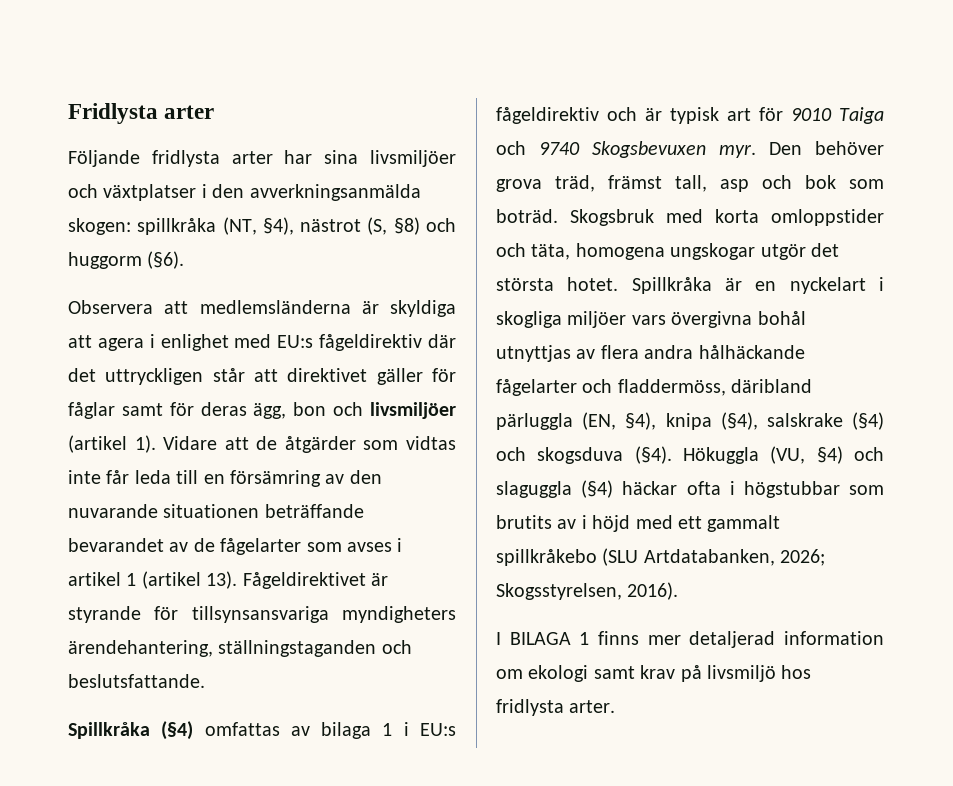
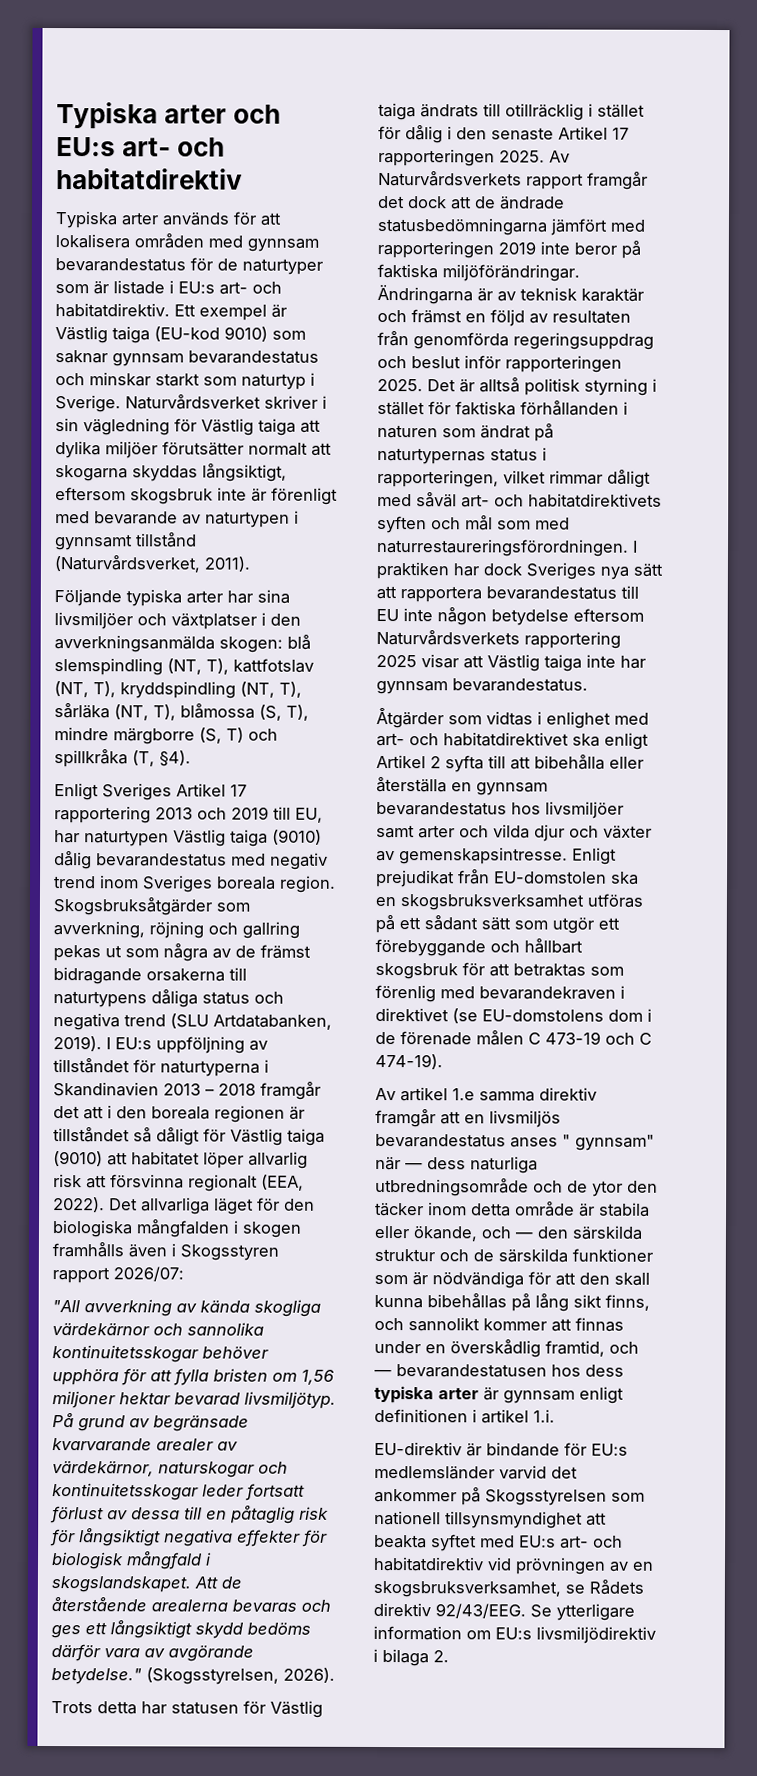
- Fridlysta arter
+ Typiska arter och EU:s art- och habitatdirektiv
+ Typiska arter används för att lokalisera områden med gynnsam bevarandestatus för de naturtyper som är listade i EU:s art- och habitatdirektiv. Ett exempel är Västlig taiga (EU-kod 9010) som saknar gynnsam bevarandestatus och minskar starkt som naturtyp i Sverige. Naturvårdsverket skriver i sin vägledning för Västlig taiga att dylika miljöer förutsätter normalt att skogarna skyddas långsiktigt, eftersom skogsbruk inte är förenligt med bevarande av naturtypen i gynnsamt tillstånd (Naturvårdsverket, 2011).
- Följande fridlysta arter har sina livsmiljöer och växtplatser i den avverkningsanmälda skogen: spillkråka (NT, §4), nästrot (S, §8) och huggorm (§6).
- Observera att medlemsländerna är skyldiga att agera i enlighet med EU:s fågeldirektiv där det uttryckligen står att direktivet gäller för fåglar samt för deras ägg, bon och livsmiljöer (artikel 1). Vidare att de åtgärder som vidtas inte får leda till en försämring av den nuvarande situationen beträffande bevarandet av de fågelarter som avses i artikel 1 (artikel 13). Fågeldirektivet är styrande för tillsynsansvariga myndigheters ärendehantering, ställningstaganden och beslutsfattande.
- Spillkråka (§4) omfattas av bilaga 1 i EU:s fågeldirektiv och är typisk art för 9010 Taiga och 9740 Skogsbevuxen myr. Den behöver grova träd, främst tall, asp och bok som boträd. Skogsbruk med korta omloppstider och täta, homogena ungskogar utgör det största hotet. Spillkråka är en nyckelart i skogliga miljöer vars övergivna bohål utnyttjas av flera andra hålhäckande fågelarter och fladdermöss, däribland pärluggla (EN, §4), knipa (§4), salskrake (§4) och skogsduva (§4). Hökuggla (VU, §4) och slaguggla (§4) häckar ofta i högstubbar som brutits av i höjd med ett gammalt spillkråkebo (SLU Artdatabanken, 2026; Skogsstyrelsen, 2016).
- I BILAGA 1 finns mer detaljerad information om ekologi samt krav på livsmiljö hos fridlysta arter.
+ Följande typiska arter har sina livsmiljöer och växtplatser i den avverkningsanmälda skogen: blå slemspindling (NT, T), kattfotslav (NT, T), kryddspindling (NT, T), sårläka (NT, T), blåmossa (S, T), mindre märgborre (S, T) och spillkråka (T, §4).
+ Enligt Sveriges Artikel 17 rapportering 2013 och 2019 till EU, har naturtypen Västlig taiga (9010) dålig bevarandestatus med negativ trend inom Sveriges boreala region. Skogsbruksåtgärder som avverkning, röjning och gallring pekas ut som några av de främst bidragande orsakerna till naturtypens dåliga status och negativa trend (SLU Artdatabanken, 2019). I EU:s uppföljning av tillståndet för naturtyperna i Skandinavien 2013 – 2018 framgår det att i den boreala regionen är tillståndet så dåligt för Västlig taiga (9010) att habitatet löper allvarlig risk att försvinna regionalt (EEA, 2022). Det allvarliga läget för den biologiska mångfalden i skogen framhålls även i Skogsstyren rapport 2026/07:
+ "All avverkning av kända skogliga värdekärnor och sannolika kontinuitetsskogar behöver upphöra för att fylla bristen om 1,56 miljoner hektar bevarad livsmiljötyp. På grund av begränsade kvarvarande arealer av värdekärnor, naturskogar och kontinuitetsskogar leder fortsatt förlust av dessa till en påtaglig risk för långsiktigt negativa effekter för biologisk mångfald i skogslandskapet. Att de återstående arealerna bevaras och ges ett långsiktigt skydd bedöms därför vara av avgörande betydelse." (Skogsstyrelsen, 2026).
+ Trots detta har statusen för Västlig taiga ändrats till otillräcklig i stället för dålig i den senaste Artikel 17 rapporteringen 2025. Av Naturvårdsverkets rapport framgår det dock att de ändrade statusbedömningarna jämfört med rapporteringen 2019 inte beror på faktiska miljöförändringar. Ändringarna är av teknisk karaktär och främst en följd av resultaten från genomförda regeringsuppdrag och beslut inför rapporteringen 2025. Det är alltså politisk styrning i stället för faktiska förhållanden i naturen som ändrat på naturtypernas status i rapporteringen, vilket rimmar dåligt med såväl art- och habitatdirektivets syften och mål som med naturrestaureringsförordningen. I praktiken har dock Sveriges nya sätt att rapportera bevarandestatus till EU inte någon betydelse eftersom Naturvårdsverkets rapportering 2025 visar att Västlig taiga inte har gynnsam bevarandestatus.
+ Åtgärder som vidtas i enlighet med art- och habitatdirektivet ska enligt Artikel 2 syfta till att bibehålla eller återställa en gynnsam bevarandestatus hos livsmiljöer samt arter och vilda djur och växter av gemenskapsintresse. Enligt prejudikat från EU-domstolen ska en skogsbruksverksamhet utföras på ett sådant sätt som utgör ett förebyggande och hållbart skogsbruk för att betraktas som förenlig med bevarandekraven i direktivet (se EU-domstolens dom i de förenade målen C 473-19 och C 474-19).
+ Av artikel 1.e samma direktiv framgår att en livsmiljös bevarandestatus anses " gynnsam" när — dess naturliga utbredningsområde och de ytor den täcker inom detta område är stabila eller ökande, och — den särskilda struktur och de särskilda funktioner som är nödvändiga för att den skall kunna bibehållas på lång sikt finns, och sannolikt kommer att finnas under en överskådlig framtid, och — bevarandestatusen hos dess typiska arter är gynnsam enligt definitionen i artikel 1.i.
+ EU-direktiv är bindande för EU:s medlemsländer varvid det ankommer på Skogsstyrelsen som nationell tillsynsmyndighet att beakta syftet med EU:s art- och habitatdirektiv vid prövningen av en skogsbruksverksamhet, se Rådets direktiv 92/43/EEG. Se ytterligare information om EU:s livsmiljödirektiv i bilaga 2.

